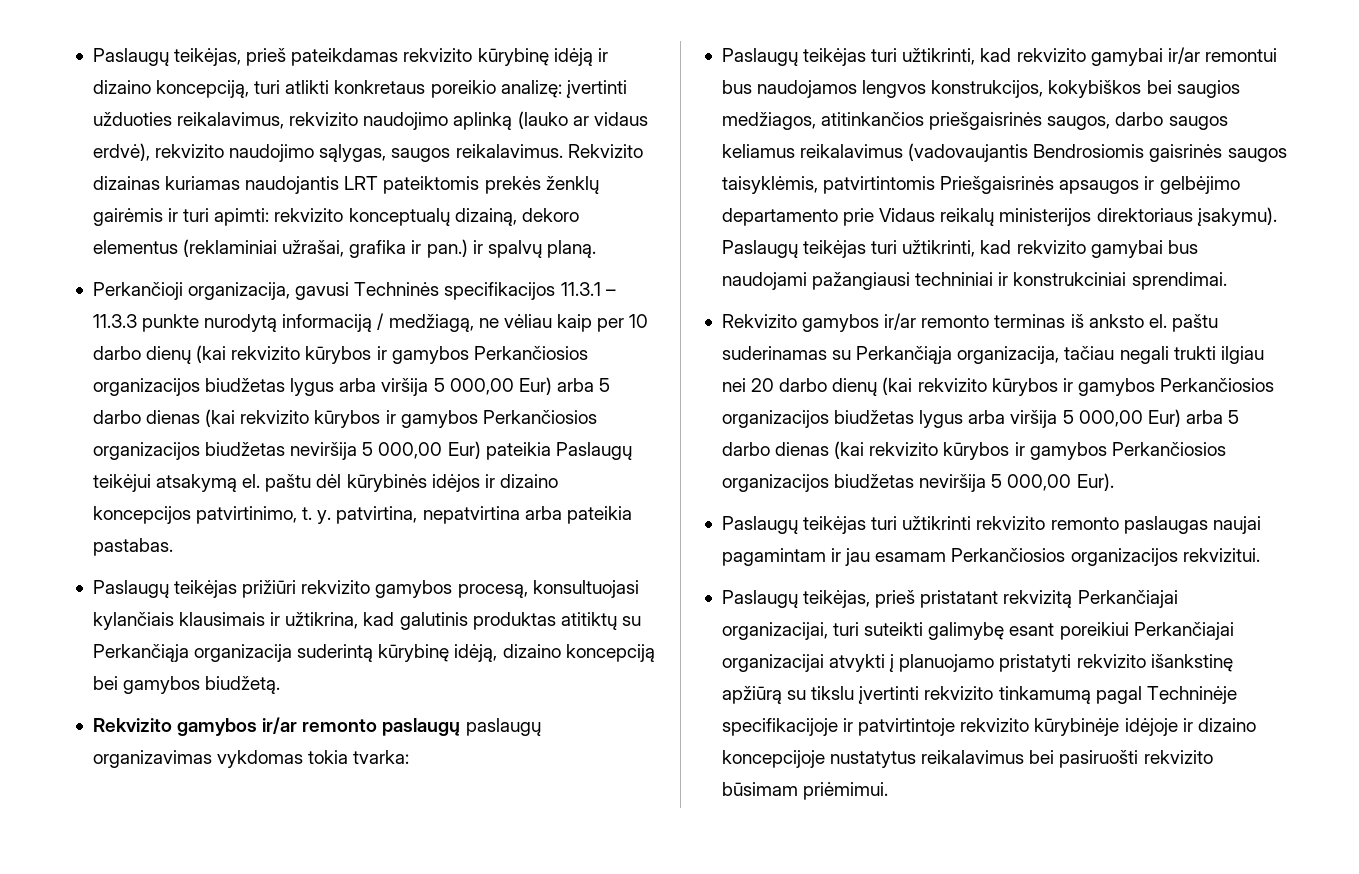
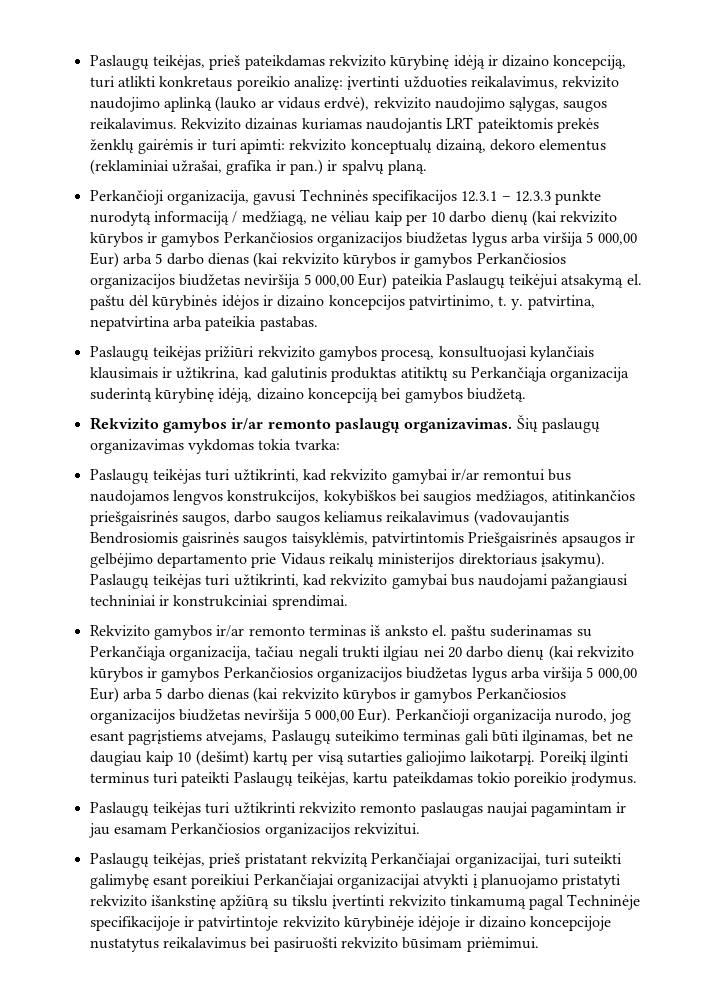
- Perkančioji organizacija, gavusi Techninės specifikacijos 11.3.1 – 11.3.3 punkte nurodytą informaciją / medžiagą, ne vėliau kaip per 10 darbo dienų (kai rekvizito kūrybos ir gamybos Perkančiosios organizacijos biudžetas lygus arba viršija 5 000,00 Eur) arba 5 darbo dienas (kai rekvizito kūrybos ir gamybos Perkančiosios organizacijos biudžetas neviršija 5 000,00 Eur) pateikia Paslaugų teikėjui atsakymą el. paštu dėl kūrybinės idėjos ir dizaino koncepcijos patvirtinimo, t. y. patvirtina, nepatvirtina arba pateikia pastabas.
+ Perkančioji organizacija, gavusi Techninės specifikacijos 12.3.1 – 12.3.3 punkte nurodytą informaciją / medžiagą, ne vėliau kaip per 10 darbo dienų (kai rekvizito kūrybos ir gamybos Perkančiosios organizacijos biudžetas lygus arba viršija 5 000,00 Eur) arba 5 darbo dienas (kai rekvizito kūrybos ir gamybos Perkančiosios organizacijos biudžetas neviršija 5 000,00 Eur) pateikia Paslaugų teikėjui atsakymą el. paštu dėl kūrybinės idėjos ir dizaino koncepcijos patvirtinimo, t. y. patvirtina, nepatvirtina arba pateikia pastabas.
- Rekvizito gamybos ir/ar remonto paslaugų paslaugų organizavimas vykdomas tokia tvarka:
+ Rekvizito gamybos ir/ar remonto paslaugų organizavimas. Šių paslaugų organizavimas vykdomas tokia tvarka:
+ Perkančioji organizacija nurodo, jog esant pagrįstiems atvejams, Paslaugų suteikimo terminas gali būti ilginamas, bet ne daugiau kaip 10 (dešimt) kartų per visą sutarties galiojimo laikotarpį. Poreikį ilginti terminus turi pateikti Paslaugų teikėjas, kartu pateikdamas tokio poreikio įrodymus.

